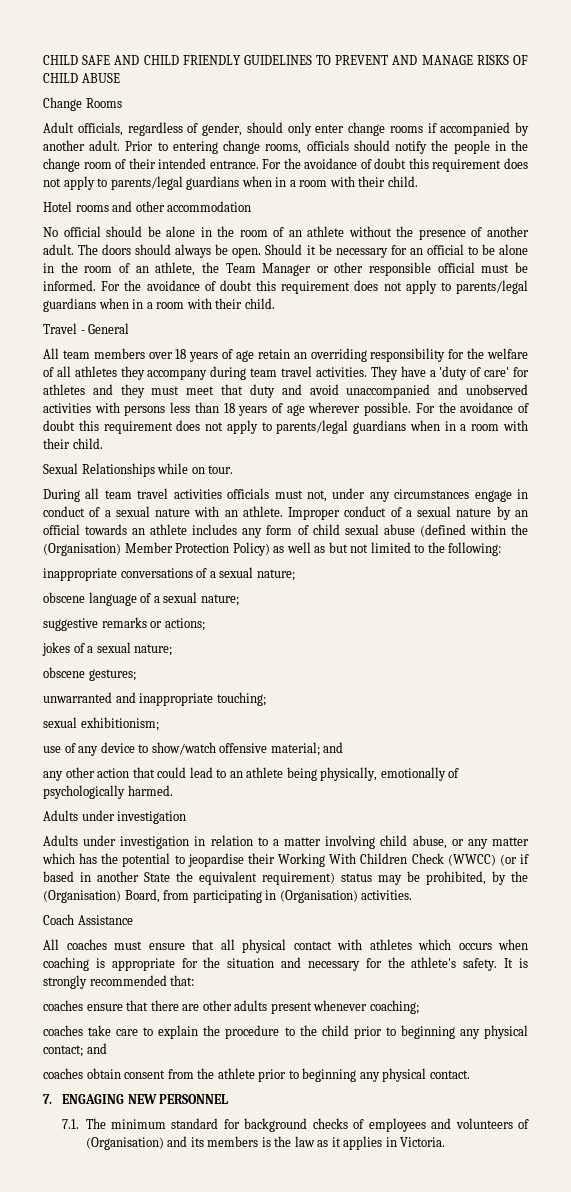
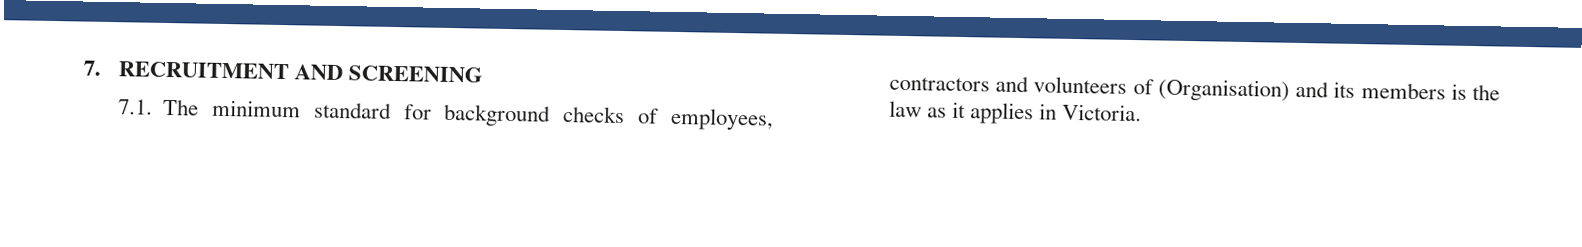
- CHILD SAFE AND CHILD FRIENDLY GUIDELINES TO PREVENT AND MANAGE RISKS OF CHILD ABUSE
- Change Rooms
- Adult officials, regardless of gender, should only enter change rooms if accompanied by another adult. Prior to entering change rooms, officials should notify the people in the change room of their intended entrance. For the avoidance of doubt this requirement does not apply to parents/legal guardians when in a room with their child.
- Hotel rooms and other accommodation
- No official should be alone in the room of an athlete without the presence of another adult. The doors should always be open. Should it be necessary for an official to be alone in the room of an athlete, the Team Manager or other responsible official must be informed. For the avoidance of doubt this requirement does not apply to parents/legal guardians when in a room with their child.
- Travel - General
- All team members over 18 years of age retain an overriding responsibility for the welfare of all athletes they accompany during team travel activities. They have a 'duty of care' for athletes and they must meet that duty and avoid unaccompanied and unobserved activities with persons less than 18 years of age wherever possible. For the avoidance of doubt this requirement does not apply to parents/legal guardians when in a room with their child.
- Sexual Relationships while on tour.
- During all team travel activities officials must not, under any circumstances engage in conduct of a sexual nature with an athlete. Improper conduct of a sexual nature by an official towards an athlete includes any form of child sexual abuse (defined within the (Organisation) Member Protection Policy) as well as but not limited to the following:
- inappropriate conversations of a sexual nature;
- obscene language of a sexual nature;
- suggestive remarks or actions;
- jokes of a sexual nature;
- obscene gestures;
- unwarranted and inappropriate touching;
- sexual exhibitionism;
- use of any device to show/watch offensive material; and
- any other action that could lead to an athlete being physically, emotionally of psychologically harmed.
- Adults under investigation
- Adults under investigation in relation to a matter involving child abuse, or any matter which has the potential to jeopardise their Working With Children Check (WWCC) (or if based in another State the equivalent requirement) status may be prohibited, by the (Organisation) Board, from participating in (Organisation) activities.
- Coach Assistance
- All coaches must ensure that all physical contact with athletes which occurs when coaching is appropriate for the situation and necessary for the athlete's safety. It is strongly recommended that:
- coaches ensure that there are other adults present whenever coaching;
- coaches take care to explain the procedure to the child prior to beginning any physical contact; and
- coaches obtain consent from the athlete prior to beginning any physical contact.
- 7. ENGAGING NEW PERSONNEL
+ 7. RECRUITMENT AND SCREENING
- 7.1. The minimum standard for background checks of employees and volunteers of (Organisation) and its members is the law as it applies in Victoria.
+ 7.1. The minimum standard for background checks of employees, contractors and volunteers of (Organisation) and its members is the law as it applies in Victoria.

